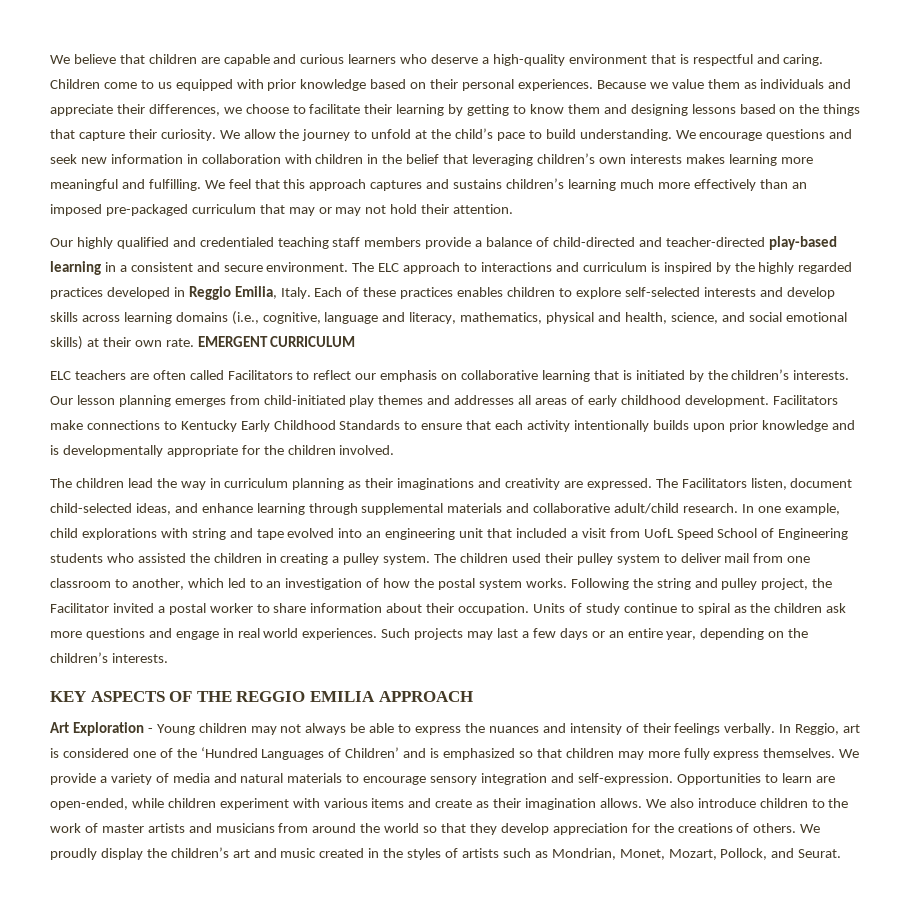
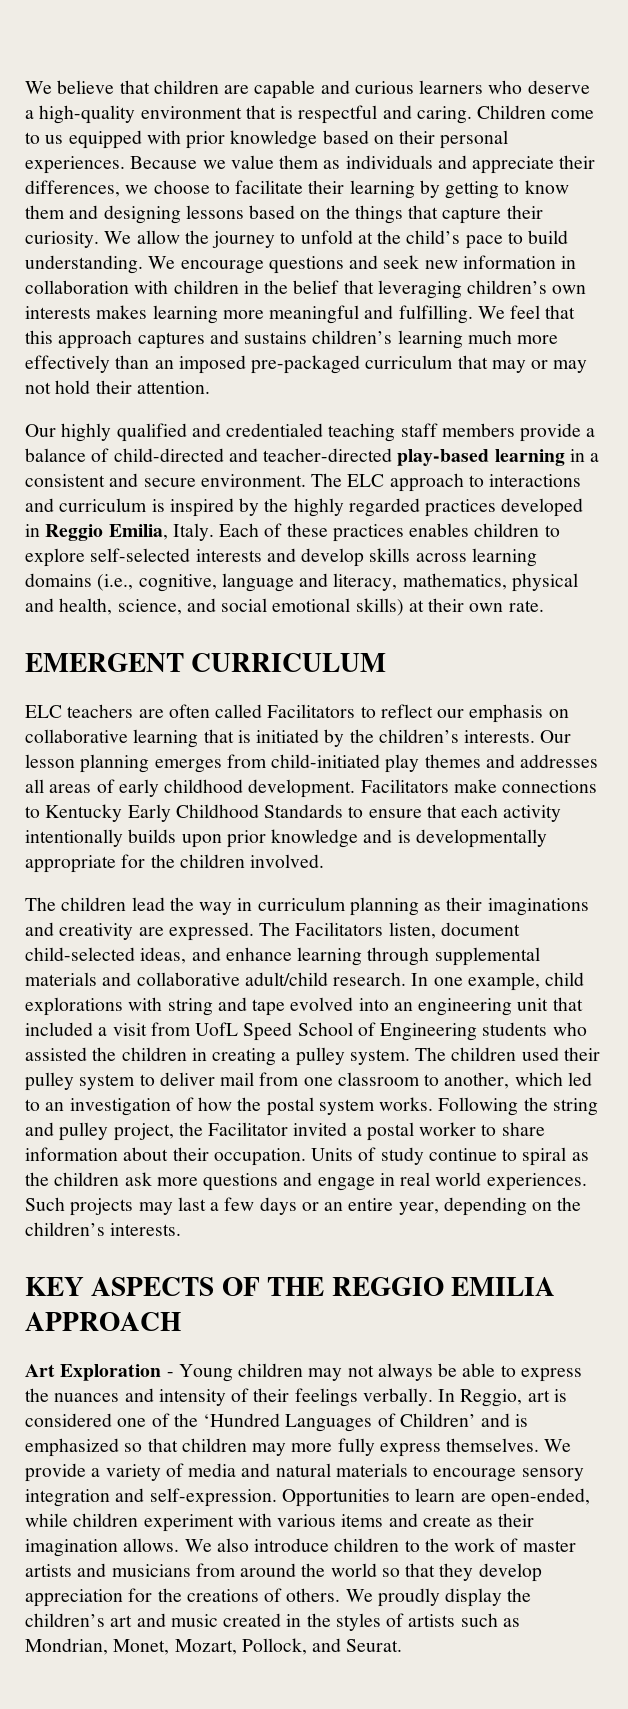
- Each of these practices enables children to explore self-selected interests and develop skills across learning domains (i.e., cognitive, language and literacy, mathematics, physical and health, science, and social emotional skills) at their own rate. EMERGENT CURRICULUM
+ Each of these practices enables children to explore self-selected interests and develop skills across learning domains (i.e., cognitive, language and literacy, mathematics, physical and health, science, and social emotional skills) at their own rate.
+ EMERGENT CURRICULUM

